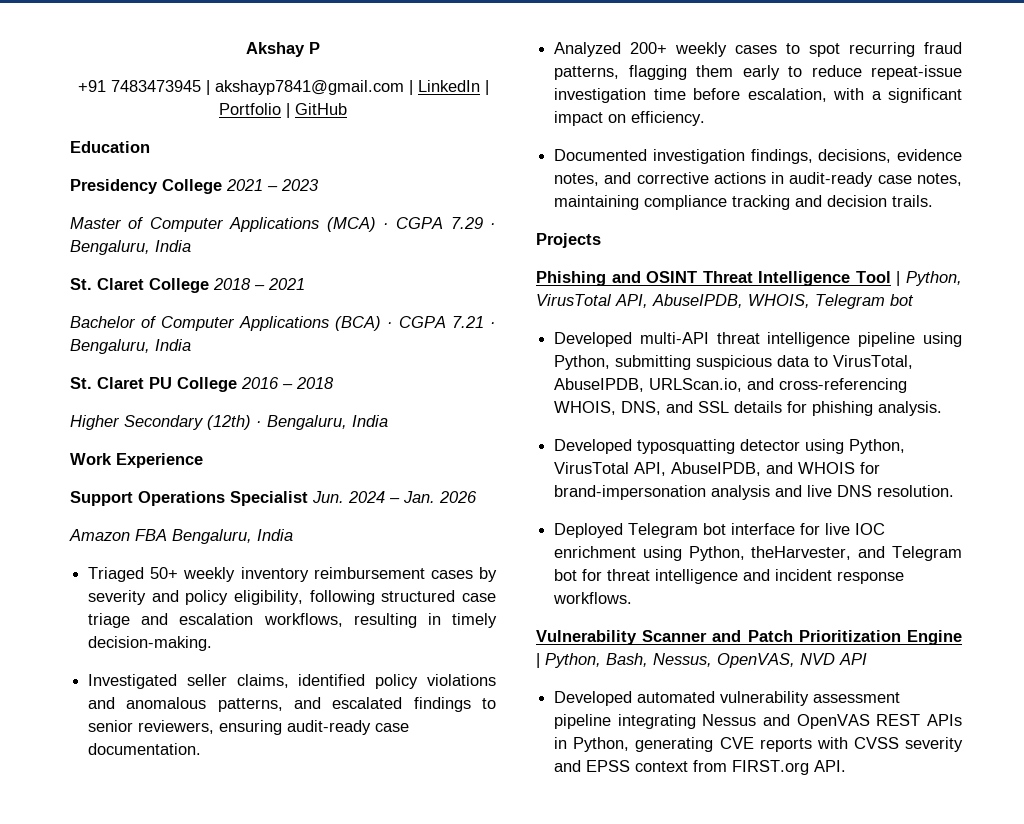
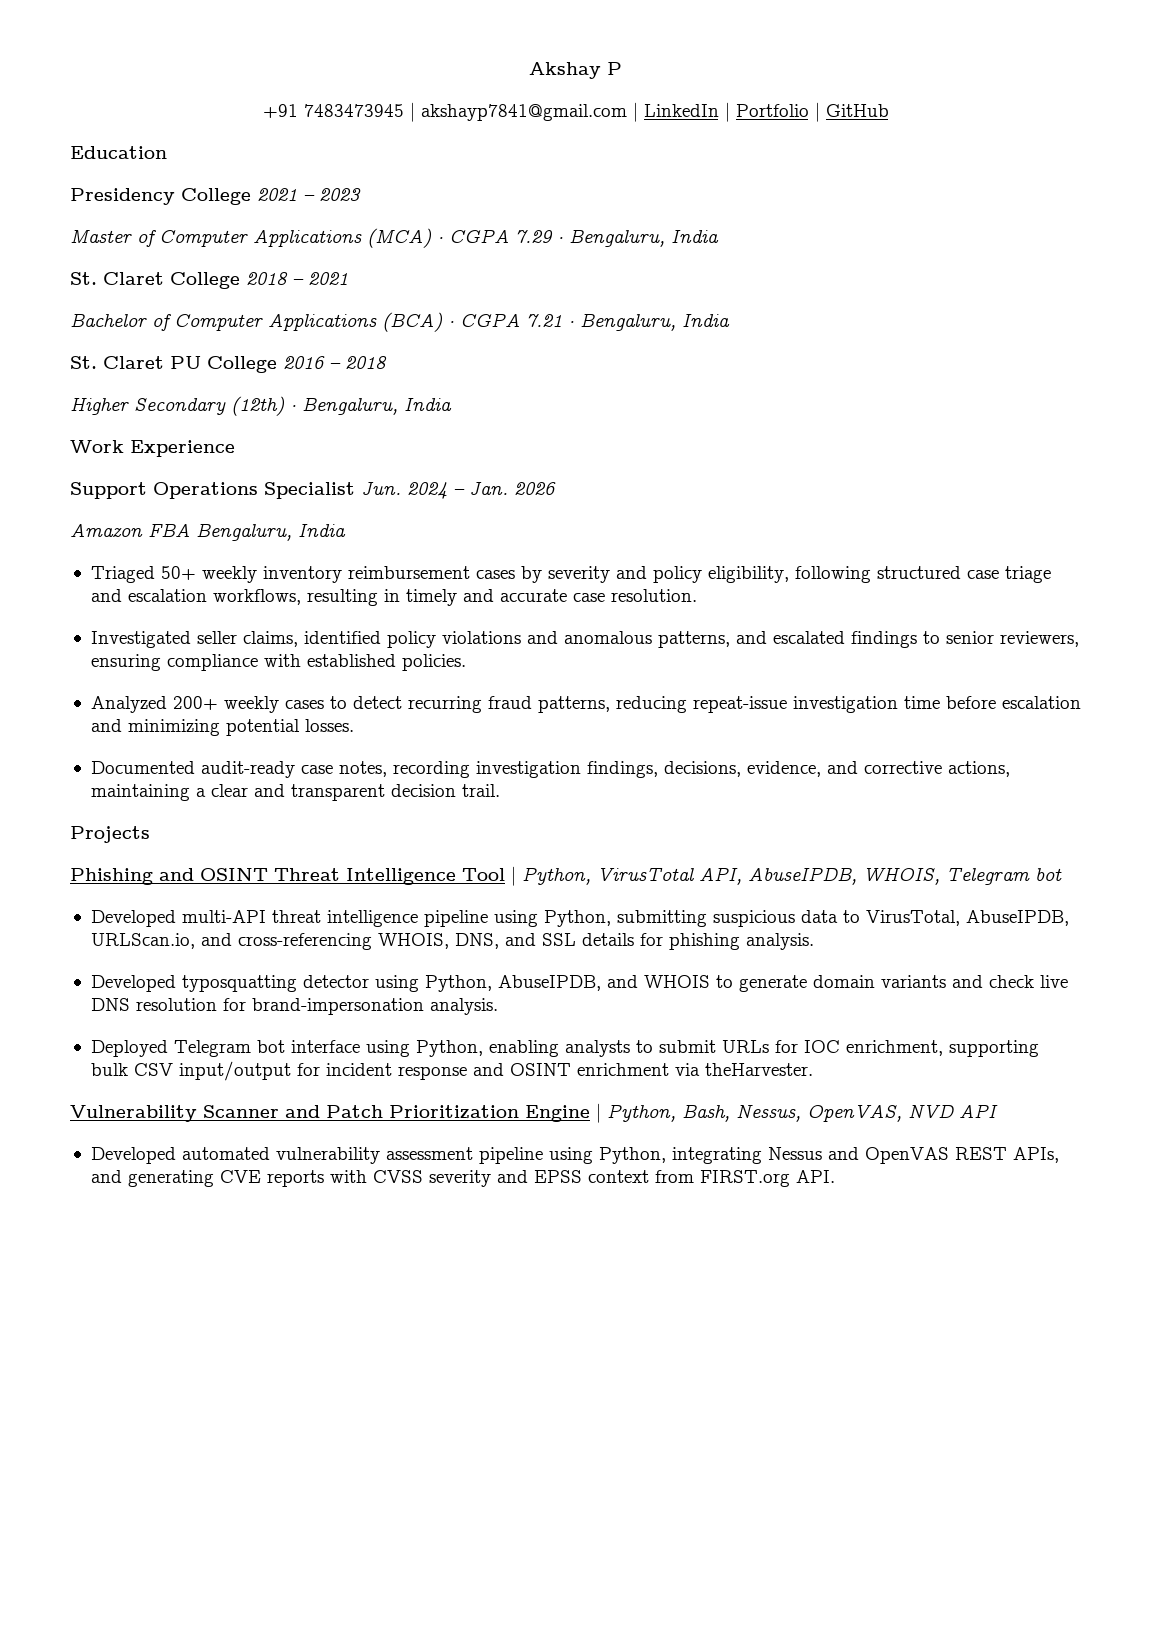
- Triaged 50+ weekly inventory reimbursement cases by severity and policy eligibility, following structured case triage and escalation workflows, resulting in timely decision-making.
+ Triaged 50+ weekly inventory reimbursement cases by severity and policy eligibility, following structured case triage and escalation workflows, resulting in timely and accurate case resolution.
- Investigated seller claims, identified policy violations and anomalous patterns, and escalated findings to senior reviewers, ensuring audit-ready case documentation.
+ Investigated seller claims, identified policy violations and anomalous patterns, and escalated findings to senior reviewers, ensuring compliance with established policies.
- Analyzed 200+ weekly cases to spot recurring fraud patterns, flagging them early to reduce repeat-issue investigation time before escalation, with a significant impact on efficiency.
- Documented investigation findings, decisions, evidence notes, and corrective actions in audit-ready case notes, maintaining compliance tracking and decision trails.
+ Analyzed 200+ weekly cases to detect recurring fraud patterns, reducing repeat-issue investigation time before escalation and minimizing potential losses.
+ Documented audit-ready case notes, recording investigation findings, decisions, evidence, and corrective actions, maintaining a clear and transparent decision trail.
- Developed typosquatting detector using Python, VirusTotal API, AbuseIPDB, and WHOIS for brand-impersonation analysis and live DNS resolution.
- Deployed Telegram bot interface for live IOC enrichment using Python, theHarvester, and Telegram bot for threat intelligence and incident response workflows.
+ Developed typosquatting detector using Python, AbuseIPDB, and WHOIS to generate domain variants and check live DNS resolution for brand-impersonation analysis.
+ Deployed Telegram bot interface using Python, enabling analysts to submit URLs for IOC enrichment, supporting bulk CSV input/output for incident response and OSINT enrichment via theHarvester.
- Developed automated vulnerability assessment pipeline integrating Nessus and OpenVAS REST APIs in Python, generating CVE reports with CVSS severity and EPSS context from FIRST.org API.
+ Developed automated vulnerability assessment pipeline using Python, integrating Nessus and OpenVAS REST APIs, and generating CVE reports with CVSS severity and EPSS context from FIRST.org API.

